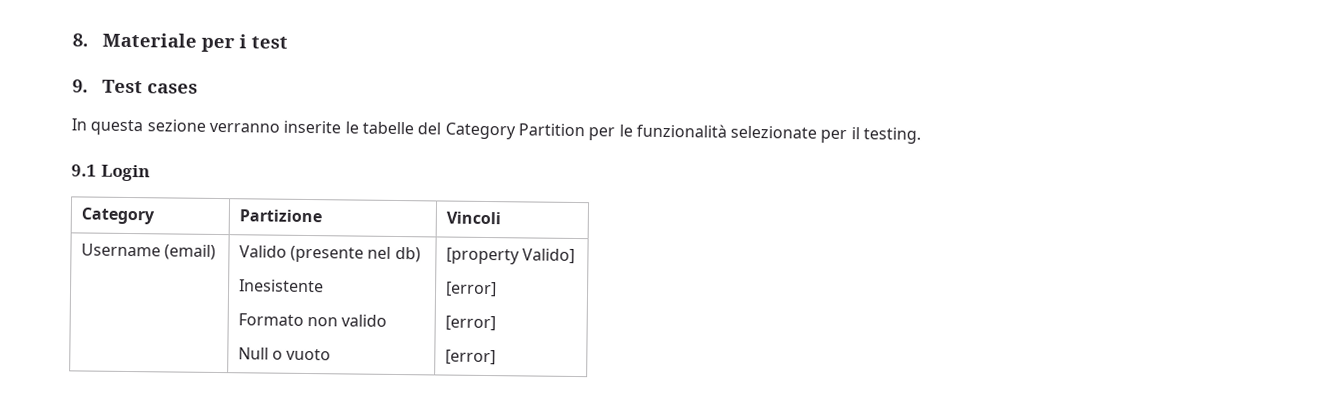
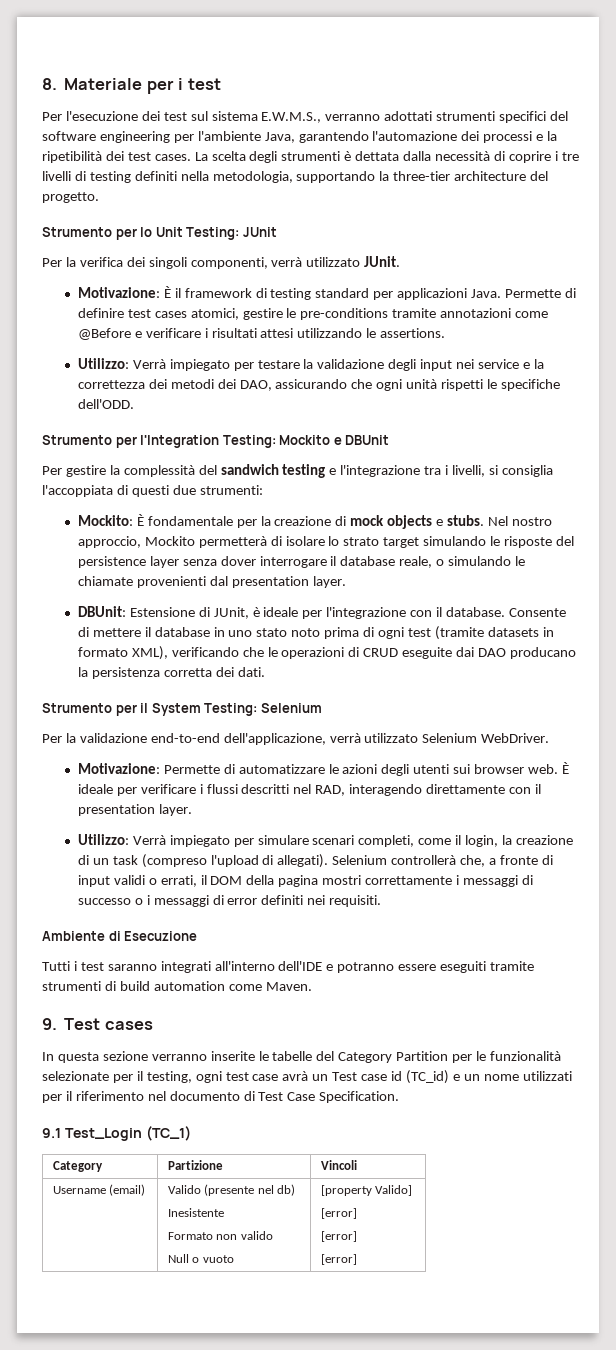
+ Per l'esecuzione dei test sul sistema E.W.M.S., verranno adottati strumenti specifici del software engineering per l'ambiente Java, garantendo l'automazione dei processi e la ripetibilità dei test cases. La scelta degli strumenti è dettata dalla necessità di coprire i tre livelli di testing definiti nella metodologia, supportando la three-tier architecture del progetto.
+ Strumento per lo Unit Testing: JUnit
+ Per la verifica dei singoli componenti, verrà utilizzato JUnit.
+ Motivazione: È il framework di testing standard per applicazioni Java. Permette di definire test cases atomici, gestire le pre-conditions tramite annotazioni come @Before e verificare i risultati attesi utilizzando le assertions.
+ Utilizzo: Verrà impiegato per testare la validazione degli input nei service e la correttezza dei metodi dei DAO, assicurando che ogni unità rispetti le specifiche dell'ODD.
+ Strumento per l'Integration Testing: Mockito e DBUnit
+ Per gestire la complessità del sandwich testing e l'integrazione tra i livelli, si consiglia l'accoppiata di questi due strumenti:
+ Mockito: È fondamentale per la creazione di mock objects e stubs. Nel nostro approccio, Mockito permetterà di isolare lo strato target simulando le risposte del persistence layer senza dover interrogare il database reale, o simulando le chiamate provenienti dal presentation layer.
+ DBUnit: Estensione di JUnit, è ideale per l'integrazione con il database. Consente di mettere il database in uno stato noto prima di ogni test (tramite datasets in formato XML), verificando che le operazioni di CRUD eseguite dai DAO producano la persistenza corretta dei dati.
+ Strumento per il System Testing: Selenium
+ Per la validazione end-to-end dell'applicazione, verrà utilizzato Selenium WebDriver.
+ Motivazione: Permette di automatizzare le azioni degli utenti sui browser web. È ideale per verificare i flussi descritti nel RAD, interagendo direttamente con il presentation layer.
+ Utilizzo: Verrà impiegato per simulare scenari completi, come il login, la creazione di un task (compreso l'upload di allegati). Selenium controllerà che, a fronte di input validi o errati, il DOM della pagina mostri correttamente i messaggi di successo o i messaggi di error definiti nei requisiti.
+ Ambiente di Esecuzione
+ Tutti i test saranno integrati all'interno dell'IDE e potranno essere eseguiti tramite strumenti di build automation come Maven.
- In questa sezione verranno inserite le tabelle del Category Partition per le funzionalità selezionate per il testing.
+ In questa sezione verranno inserite le tabelle del Category Partition per le funzionalità selezionate per il testing, ogni test case avrà un Test case id (TC_id) e un nome utilizzati per il riferimento nel documento di Test Case Specification.
- 9.1 Login
+ 9.1 Test_Login (TC_1)

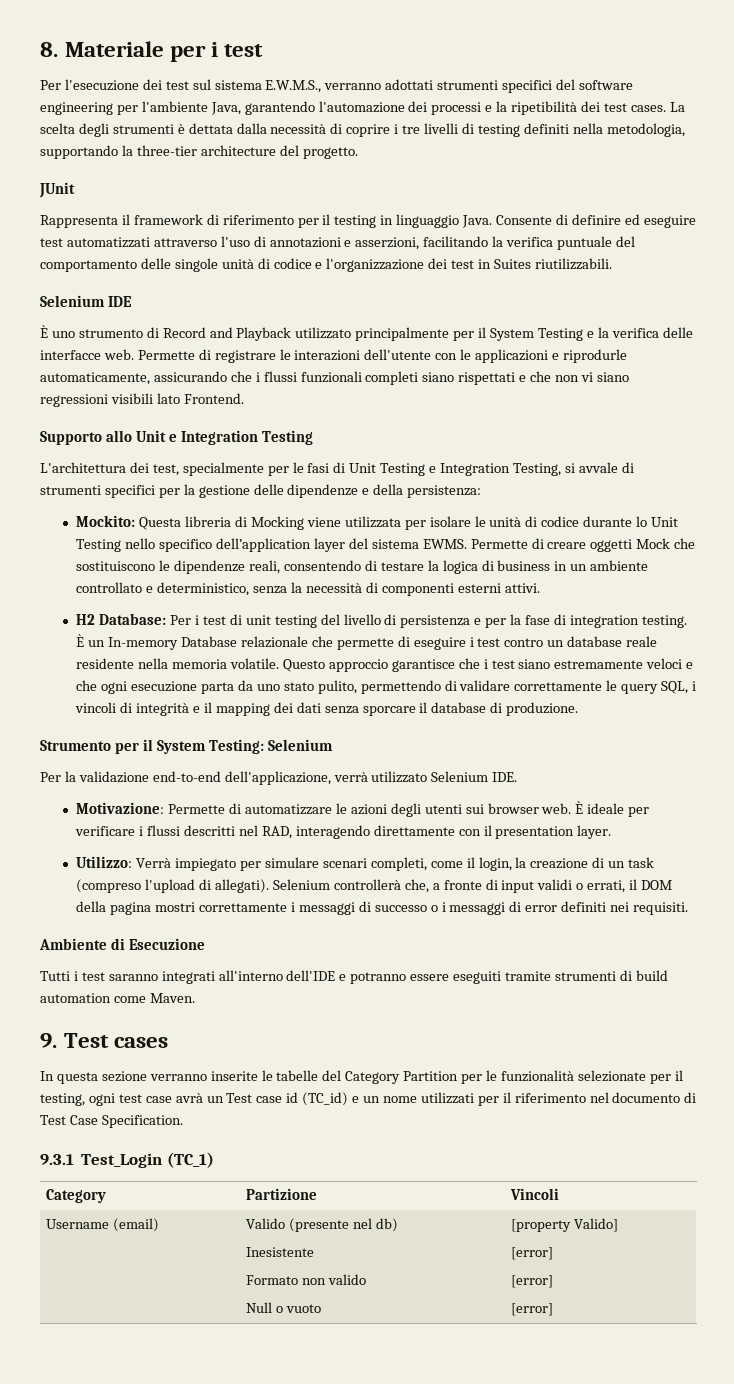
- Strumento per lo Unit Testing: JUnit
- Per la verifica dei singoli componenti, verrà utilizzato JUnit.
- Motivazione: È il framework di testing standard per applicazioni Java. Permette di definire test cases atomici, gestire le pre-conditions tramite annotazioni come @Before e verificare i risultati attesi utilizzando le assertions.
- Utilizzo: Verrà impiegato per testare la validazione degli input nei service e la correttezza dei metodi dei DAO, assicurando che ogni unità rispetti le specifiche dell'ODD.
- Strumento per l'Integration Testing: Mockito e DBUnit
- Per gestire la complessità del sandwich testing e l'integrazione tra i livelli, si consiglia l'accoppiata di questi due strumenti:
- Mockito: È fondamentale per la creazione di mock objects e stubs. Nel nostro approccio, Mockito permetterà di isolare lo strato target simulando le risposte del persistence layer senza dover interrogare il database reale, o simulando le chiamate provenienti dal presentation layer.
- DBUnit: Estensione di JUnit, è ideale per l'integrazione con il database. Consente di mettere il database in uno stato noto prima di ogni test (tramite datasets in formato XML), verificando che le operazioni di CRUD eseguite dai DAO producano la persistenza corretta dei dati.
+ JUnit
+ Rappresenta il framework di riferimento per il testing in linguaggio Java. Consente di definire ed eseguire test automatizzati attraverso l'uso di annotazioni e asserzioni, facilitando la verifica puntuale del comportamento delle singole unità di codice e l'organizzazione dei test in Suites riutilizzabili.
+ Selenium IDE
+ È uno strumento di Record and Playback utilizzato principalmente per il System Testing e la verifica delle interfacce web. Permette di registrare le interazioni dell'utente con le applicazioni e riprodurle automaticamente, assicurando che i flussi funzionali completi siano rispettati e che non vi siano regressioni visibili lato Frontend.
+ Supporto allo Unit e Integration Testing
+ L'architettura dei test, specialmente per le fasi di Unit Testing e Integration Testing, si avvale di strumenti specifici per la gestione delle dipendenze e della persistenza:
+ Mockito: Questa libreria di Mocking viene utilizzata per isolare le unità di codice durante lo Unit Testing nello specifico dell’application layer del sistema EWMS. Permette di creare oggetti Mock che sostituiscono le dipendenze reali, consentendo di testare la logica di business in un ambiente controllato e deterministico, senza la necessità di componenti esterni attivi.
+ H2 Database: Per i test di unit testing del livello di persistenza e per la fase di integration testing. È un In-memory Database relazionale che permette di eseguire i test contro un database reale residente nella memoria volatile. Questo approccio garantisce che i test siano estremamente veloci e che ogni esecuzione parta da uno stato pulito, permettendo di validare correttamente le query SQL, i vincoli di integrità e il mapping dei dati senza sporcare il database di produzione.
- Per la validazione end-to-end dell'applicazione, verrà utilizzato Selenium WebDriver.
+ Per la validazione end-to-end dell'applicazione, verrà utilizzato Selenium IDE.
- 9.1 Test_Login (TC_1)
+ 9.3.1 Test_Login (TC_1)

